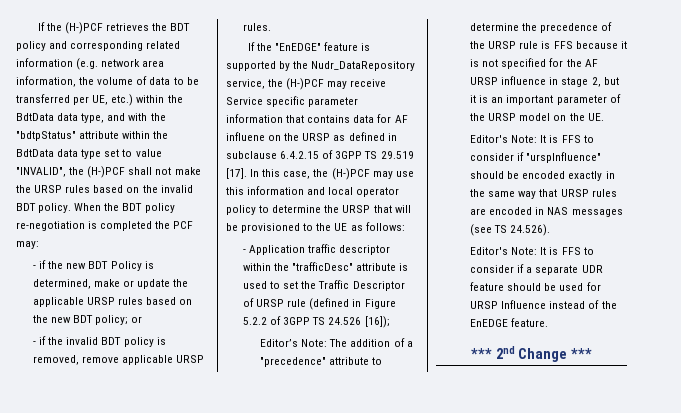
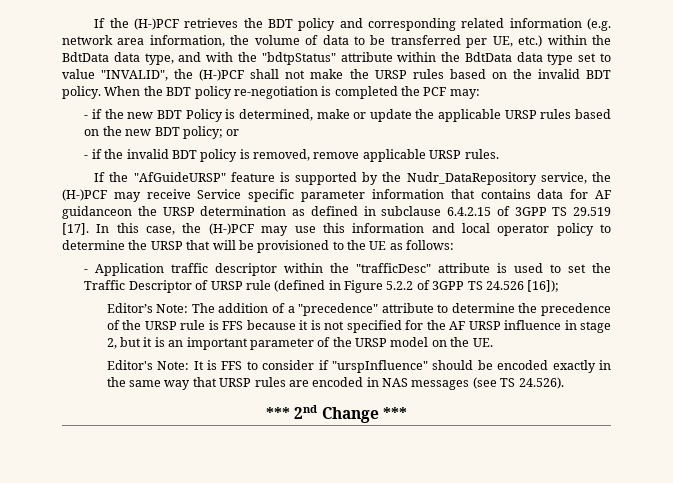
- If the "EnEDGE" feature is supported by the Nudr_DataRepository service, the (H-)PCF may receive Service specific parameter information that contains data for AF influene on the URSP as defined in subclause 6.4.2.15 of 3GPP TS 29.519 [17].
+ If the "AfGuideURSP" feature is supported by the Nudr_DataRepository service, the (H-)PCF may receive Service specific parameter information that contains data for AF guidanceon the URSP determination as defined in subclause 6.4.2.15 of 3GPP TS 29.519 [17].
- Editor's Note: It is FFS to consider if a separate UDR feature should be used for URSP Influence instead of the EnEDGE feature.

